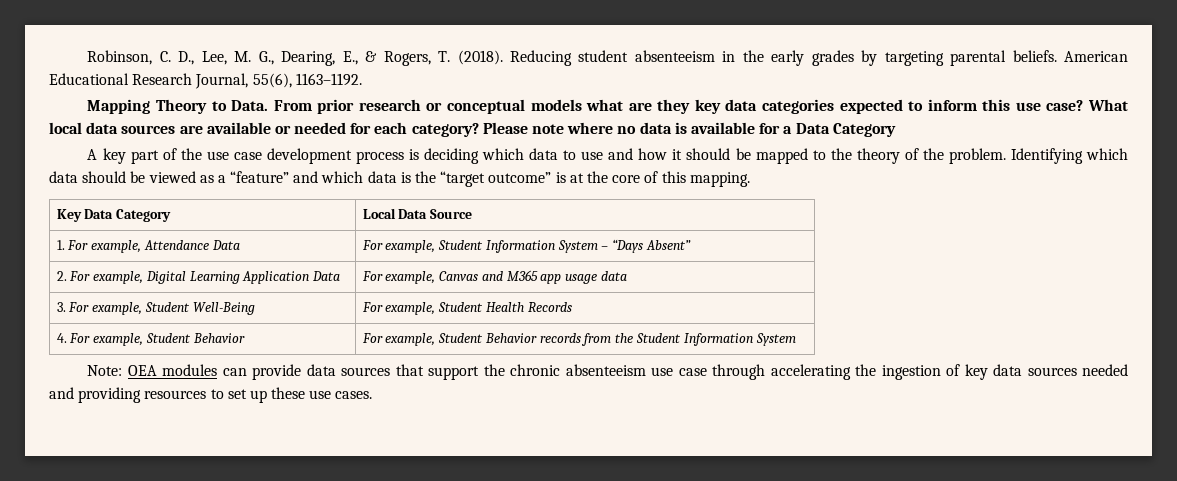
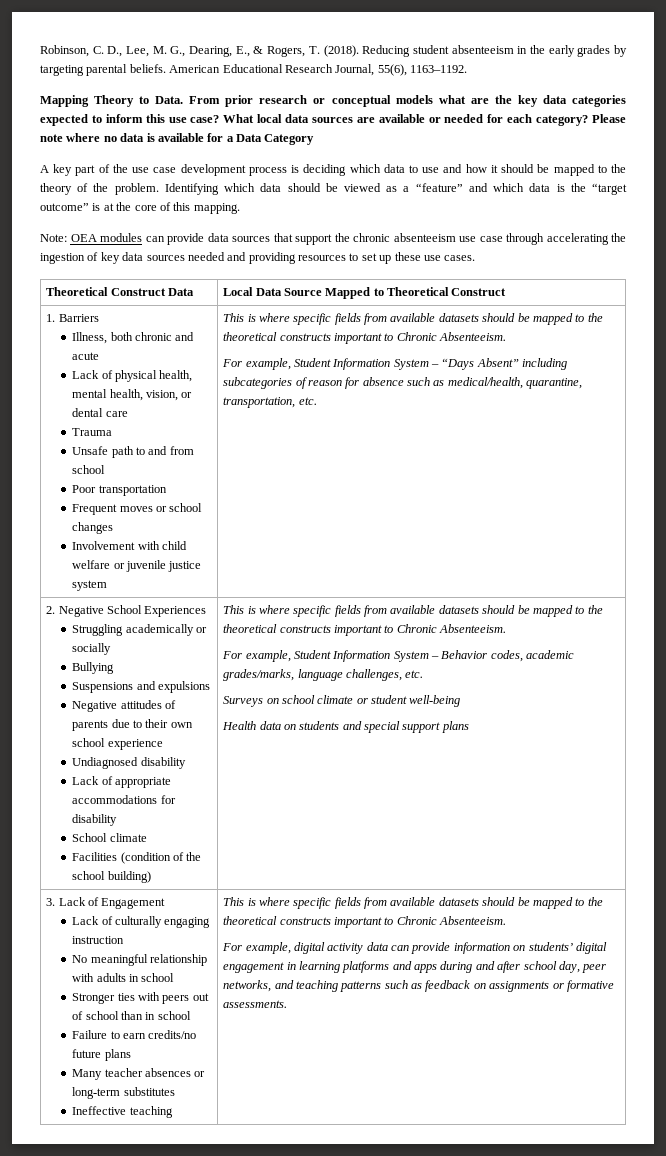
- From prior research or conceptual models what are they key data categories expected to inform this use case?
+ From prior research or conceptual models what are the key data categories expected to inform this use case?
- Key Data Category | Local Data Source
- 1. For example, Attendance Data | For example, Student Information System – “Days Absent”
- 2. For example, Digital Learning Application Data | For example, Canvas and M365 app usage data
- 3. For example, Student Well-Being | For example, Student Health Records
- 4. For example, Student Behavior | For example, Student Behavior records from the Student Information System
+ Theoretical Construct Data | Local Data Source Mapped to Theoretical Construct
+ 1. Barriers
+ Illness, both chronic and acute
+ Lack of physical health, mental health, vision, or dental care
+ Trauma
+ Unsafe path to and from school
+ Poor transportation
+ Frequent moves or school changes
+ Involvement with child welfare or juvenile justice system | This is where specific fields from available datasets should be mapped to the theoretical constructs important to Chronic Absenteeism.
+ For example, Student Information System – “Days Absent” including subcategories of reason for absence such as medical/health, quarantine, transportation, etc.
+ 2. Negative School Experiences
+ Struggling academically or socially
+ Bullying
+ Suspensions and expulsions
+ Negative attitudes of parents due to their own school experience
+ Undiagnosed disability
+ Lack of appropriate accommodations for disability
+ School climate
+ Facilities (condition of the school building) | This is where specific fields from available datasets should be mapped to the theoretical constructs important to Chronic Absenteeism.
+ For example, Student Information System – Behavior codes, academic grades/marks, language challenges, etc.
+ Surveys on school climate or student well-being
+ Health data on students and special support plans
+ 3. Lack of Engagement
+ Lack of culturally engaging instruction
+ No meaningful relationship with adults in school
+ Stronger ties with peers out of school than in school
+ Failure to earn credits/no future plans
+ Many teacher absences or long-term substitutes
+ Ineffective teaching | This is where specific fields from available datasets should be mapped to the theoretical constructs important to Chronic Absenteeism.
+ For example, digital activity data can provide information on students’ digital engagement in learning platforms and apps during and after school day, peer networks, and teaching patterns such as feedback on assignments or formative assessments.

